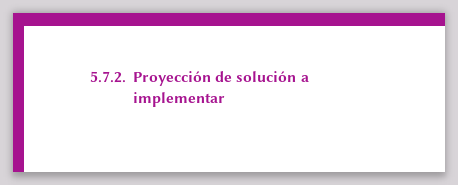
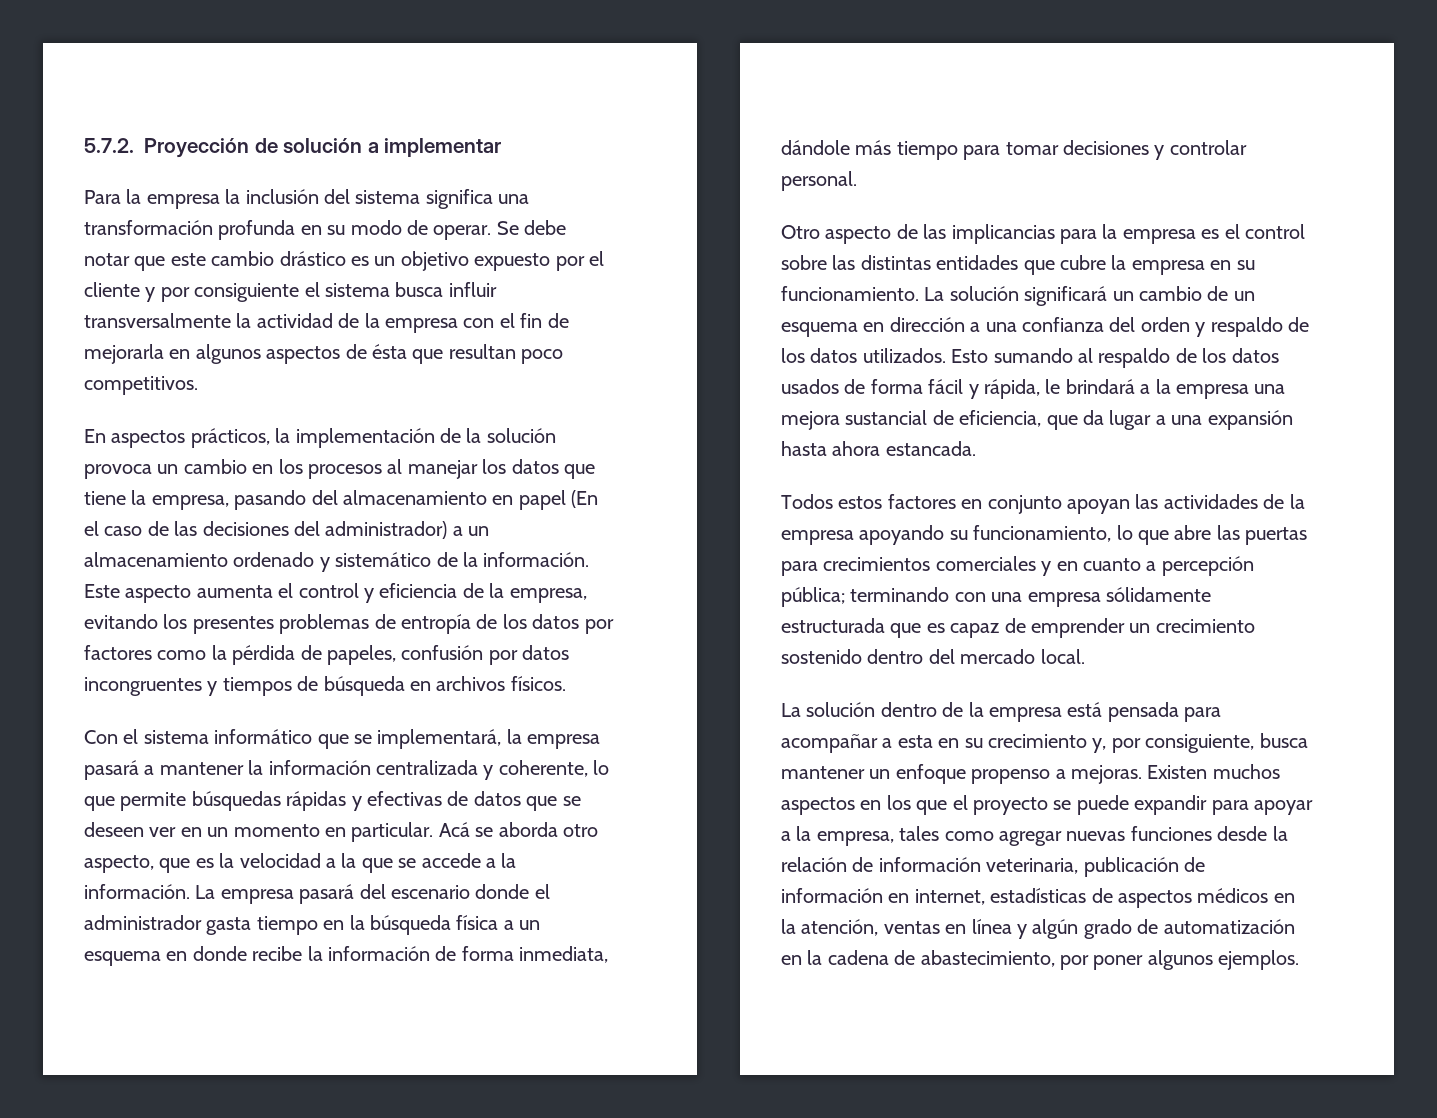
+ Para la empresa la inclusión del sistema significa una transformación profunda en su modo de operar. Se debe notar que este cambio drástico es un objetivo expuesto por el cliente y por consiguiente el sistema busca influir transversalmente la actividad de la empresa con el fin de mejorarla en algunos aspectos de ésta que resultan poco competitivos.
+ En aspectos prácticos, la implementación de la solución provoca un cambio en los procesos al manejar los datos que tiene la empresa, pasando del almacenamiento en papel (En el caso de las decisiones del administrador) a un almacenamiento ordenado y sistemático de la información. Este aspecto aumenta el control y eficiencia de la empresa, evitando los presentes problemas de entropía de los datos por factores como la pérdida de papeles, confusión por datos incongruentes y tiempos de búsqueda en archivos físicos.
+ Con el sistema informático que se implementará, la empresa pasará a mantener la información centralizada y coherente, lo que permite búsquedas rápidas y efectivas de datos que se deseen ver en un momento en particular. Acá se aborda otro aspecto, que es la velocidad a la que se accede a la información. La empresa pasará del escenario donde el administrador gasta tiempo en la búsqueda física a un esquema en donde recibe la información de forma inmediata, dándole más tiempo para tomar decisiones y controlar personal.
+ Otro aspecto de las implicancias para la empresa es el control sobre las distintas entidades que cubre la empresa en su funcionamiento. La solución significará un cambio de un esquema en dirección a una confianza del orden y respaldo de los datos utilizados. Esto sumando al respaldo de los datos usados de forma fácil y rápida, le brindará a la empresa una mejora sustancial de eficiencia, que da lugar a una expansión hasta ahora estancada.
+ Todos estos factores en conjunto apoyan las actividades de la empresa apoyando su funcionamiento, lo que abre las puertas para crecimientos comerciales y en cuanto a percepción pública; terminando con una empresa sólidamente estructurada que es capaz de emprender un crecimiento sostenido dentro del mercado local.
+ La solución dentro de la empresa está pensada para acompañar a esta en su crecimiento y, por consiguiente, busca mantener un enfoque propenso a mejoras. Existen muchos aspectos en los que el proyecto se puede expandir para apoyar a la empresa, tales como agregar nuevas funciones desde la relación de información veterinaria, publicación de información en internet, estadísticas de aspectos médicos en la atención, ventas en línea y algún grado de automatización en la cadena de abastecimiento, por poner algunos ejemplos.

